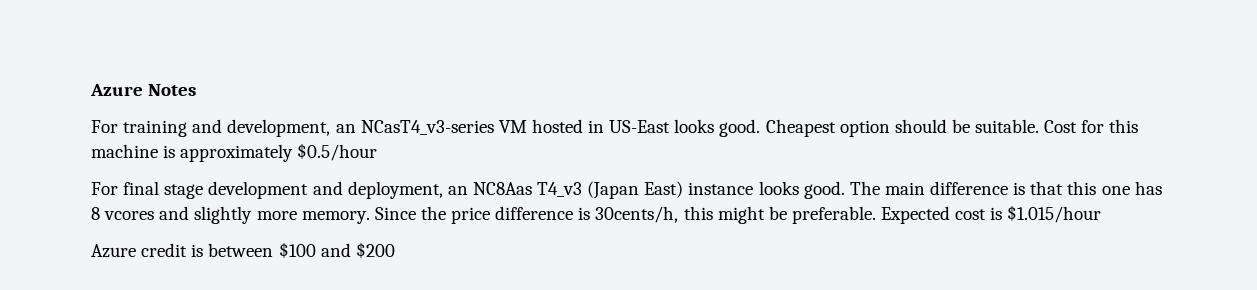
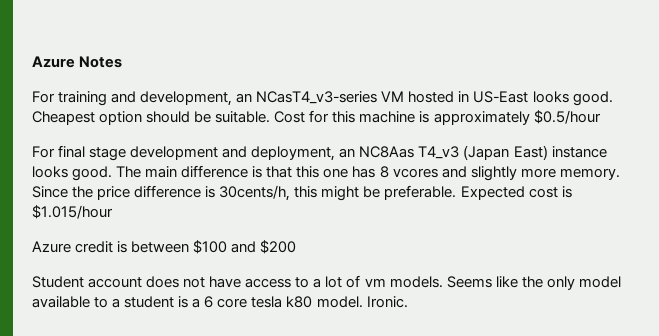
+ Student account does not have access to a lot of vm models. Seems like the only model available to a student is a 6 core tesla k80 model. Ironic.

